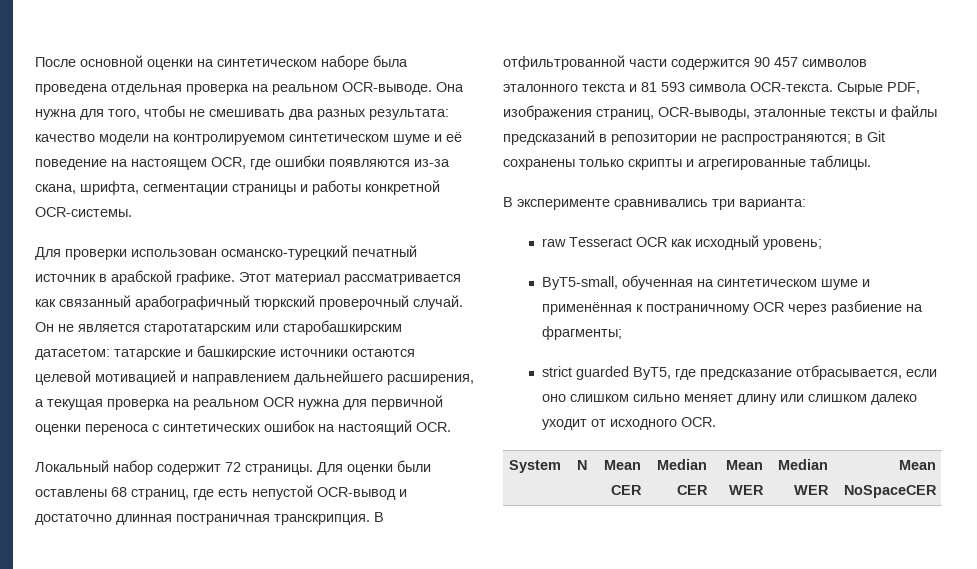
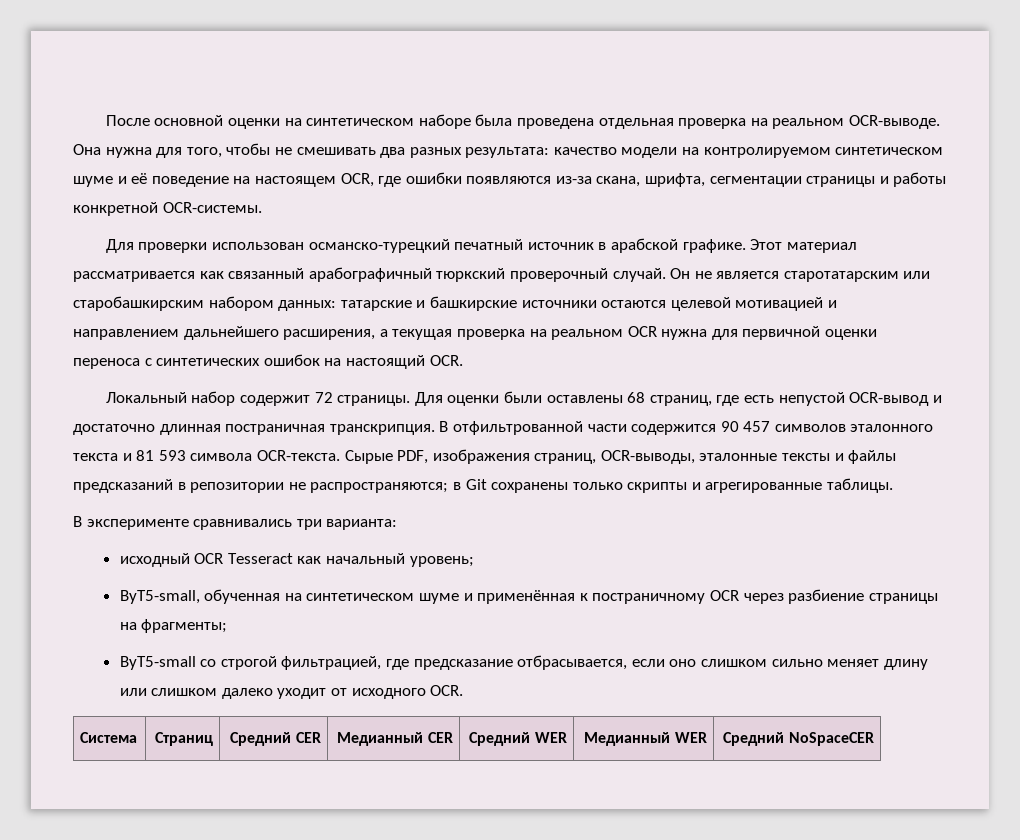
- Он не является старотатарским или старобашкирским датасетом: татарские и башкирские источники остаются целевой мотивацией и направлением дальнейшего расширения, а текущая проверка на реальном OCR нужна для первичной оценки переноса с синтетических ошибок на настоящий OCR.
+ Он не является старотатарским или старобашкирским набором данных: татарские и башкирские источники остаются целевой мотивацией и направлением дальнейшего расширения, а текущая проверка на реальном OCR нужна для первичной оценки переноса с синтетических ошибок на настоящий OCR.
- raw Tesseract OCR как исходный уровень;
+ исходный OCR Tesseract как начальный уровень;
- ByT5-small, обученная на синтетическом шуме и применённая к постраничному OCR через разбиение на фрагменты;
+ ByT5-small, обученная на синтетическом шуме и применённая к постраничному OCR через разбиение страницы на фрагменты;
- strict guarded ByT5, где предсказание отбрасывается, если оно слишком сильно меняет длину или слишком далеко уходит от исходного OCR.
+ ByT5-small со строгой фильтрацией, где предсказание отбрасывается, если оно слишком сильно меняет длину или слишком далеко уходит от исходного OCR.
- System | N | Mean CER | Median CER | Mean WER | Median WER | Mean NoSpaceCER
+ Система | Страниц | Средний CER | Медианный CER | Средний WER | Медианный WER | Средний NoSpaceCER

